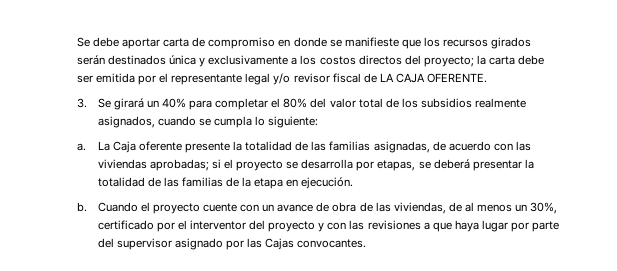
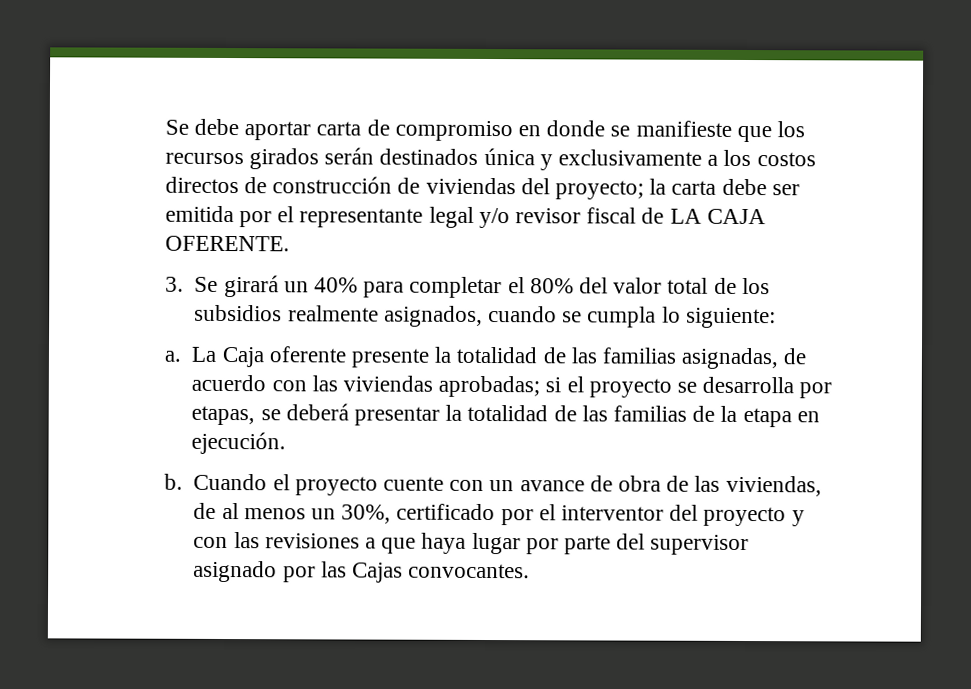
- Se debe aportar carta de compromiso en donde se manifieste que los recursos girados serán destinados única y exclusivamente a los costos directos del proyecto; la carta debe ser emitida por el representante legal y/o revisor fiscal de LA CAJA OFERENTE.
+ Se debe aportar carta de compromiso en donde se manifieste que los recursos girados serán destinados única y exclusivamente a los costos directos de construcción de viviendas del proyecto; la carta debe ser emitida por el representante legal y/o revisor fiscal de LA CAJA OFERENTE.

